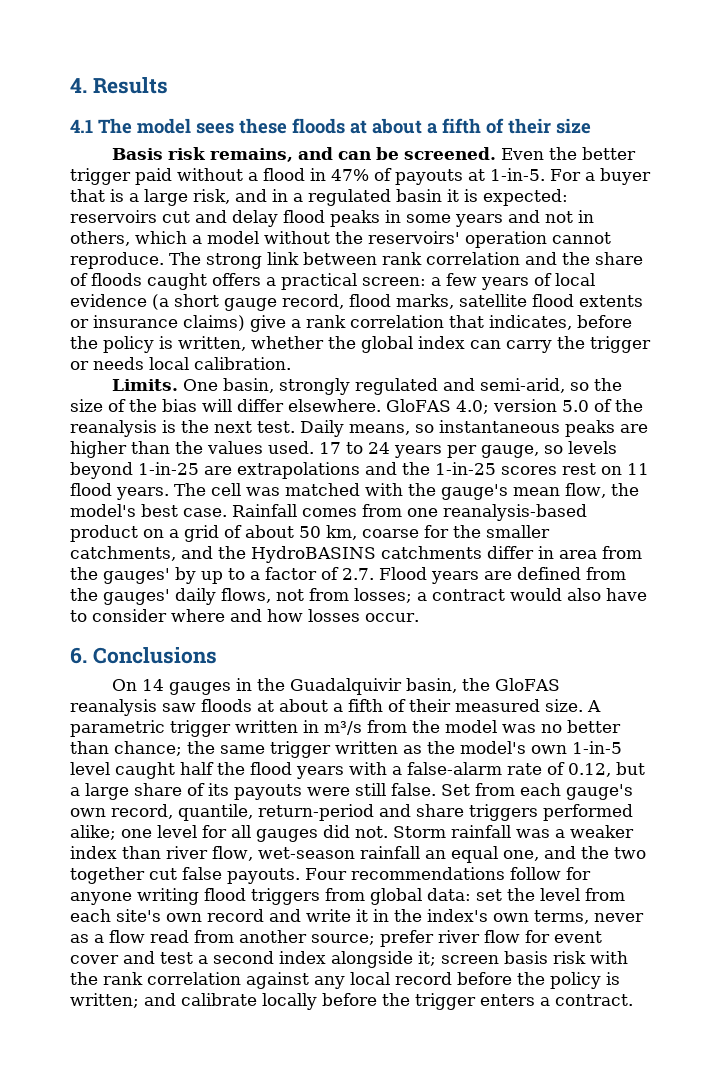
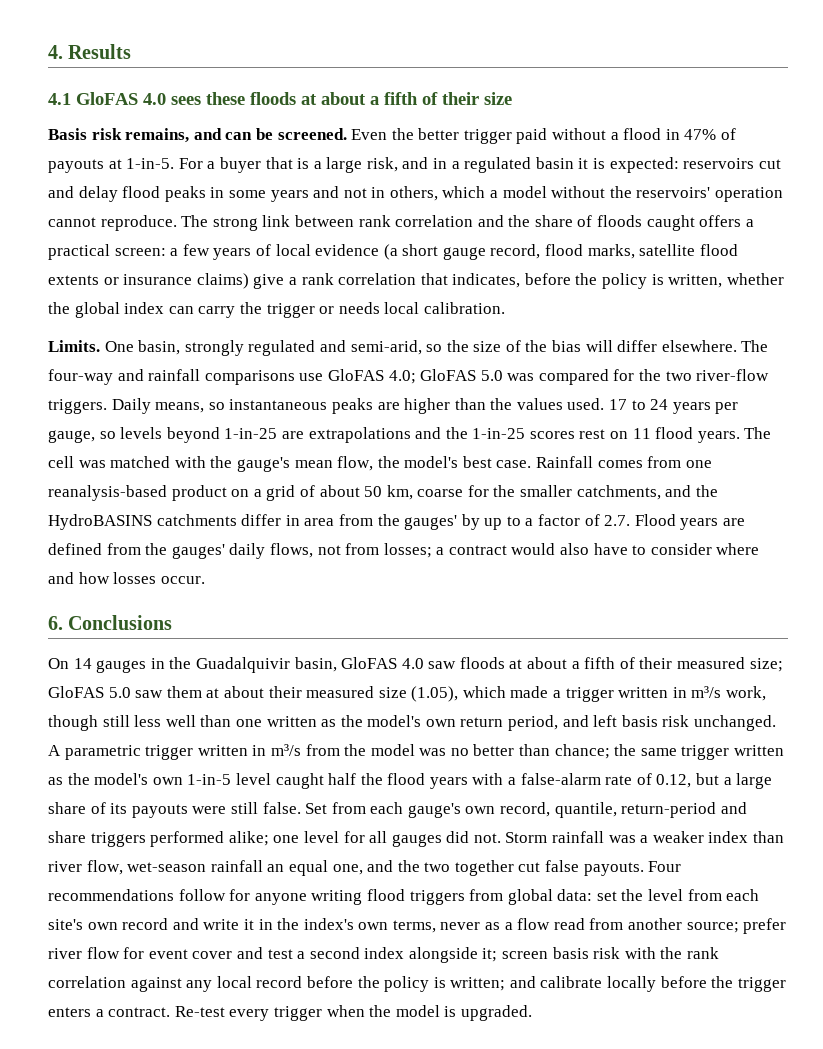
- 4.1 The model sees these floods at about a fifth of their size
+ 4.1 GloFAS 4.0 sees these floods at about a fifth of their size
- GloFAS 4.0; version 5.0 of the reanalysis is the next test.
+ The four-way and rainfall comparisons use GloFAS 4.0; GloFAS 5.0 was compared for the two river-flow triggers.
- On 14 gauges in the Guadalquivir basin, the GloFAS reanalysis saw floods at about a fifth of their measured size.
+ On 14 gauges in the Guadalquivir basin, GloFAS 4.0 saw floods at about a fifth of their measured size; GloFAS 5.0 saw them at about their measured size (1.05), which made a trigger written in m³/s work, though still less well than one written as the model's own return period, and left basis risk unchanged.
+ Re-test every trigger when the model is upgraded.

